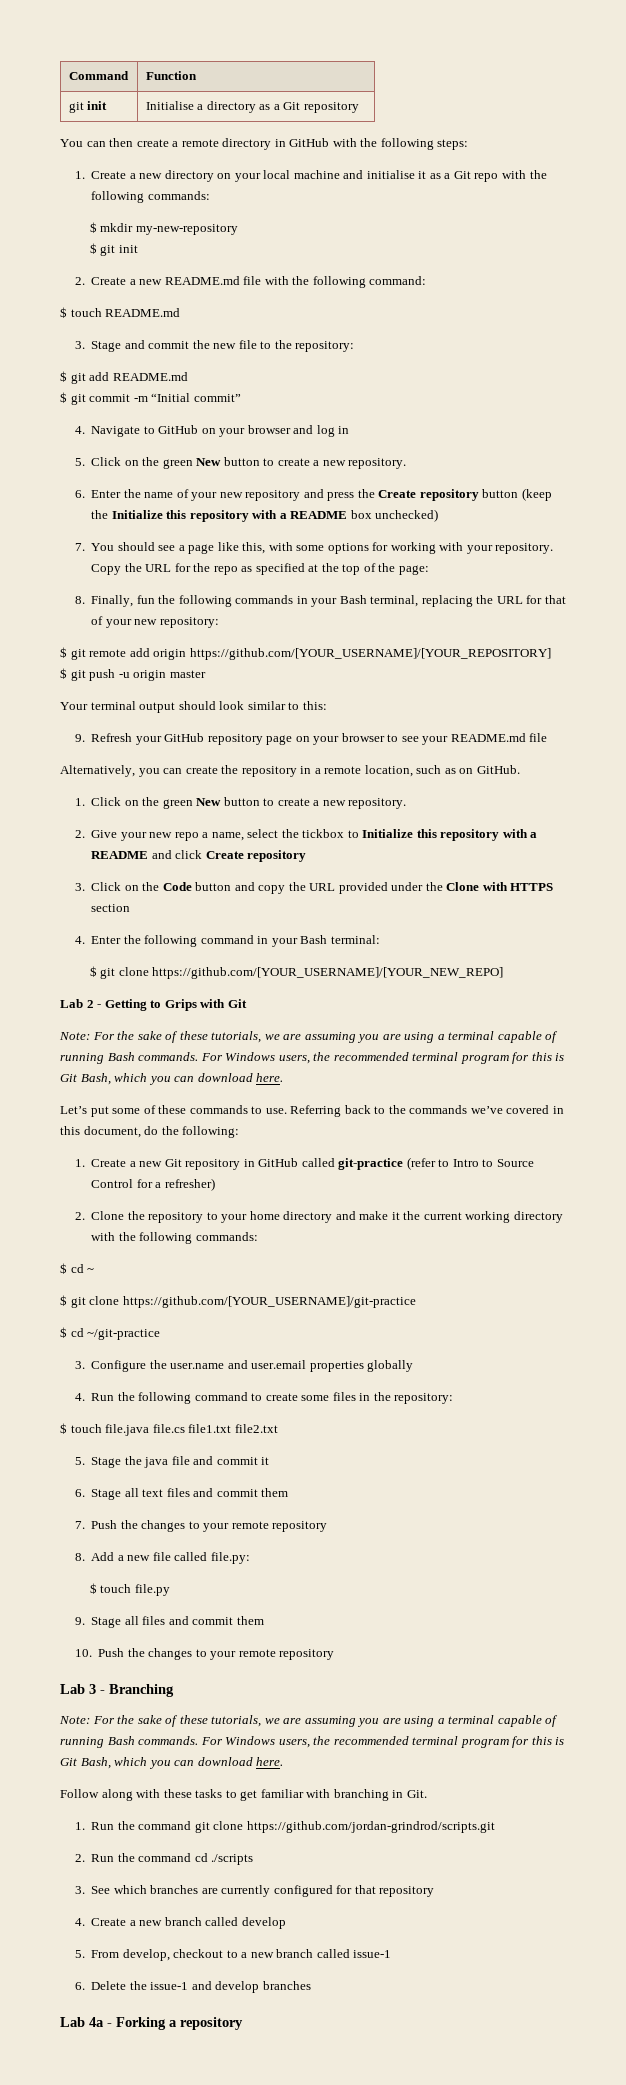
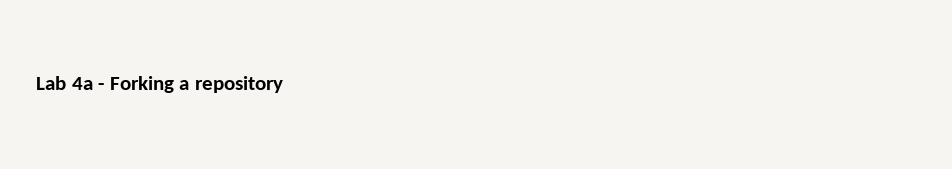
- Command | Function
- git init | Initialise a directory as a Git repository
- You can then create a remote directory in GitHub with the following steps:
- 1. Create a new directory on your local machine and initialise it as a Git repo with the following commands:
- $ mkdir my-new-repository
- $ git init
- 2. Create a new README.md file with the following command:
- $ touch README.md
- 3. Stage and commit the new file to the repository:
- $ git add README.md
- $ git commit -m “Initial commit”
- 4. Navigate to GitHub on your browser and log in
- 5. Click on the green New button to create a new repository.
- 6. Enter the name of your new repository and press the Create repository button (keep the Initialize this repository with a README box unchecked)
- 7. You should see a page like this, with some options for working with your repository. Copy the URL for the repo as specified at the top of the page:
- 8. Finally, fun the following commands in your Bash terminal, replacing the URL for that of your new repository:
- $ git remote add origin https://github.com/[YOUR_USERNAME]/[YOUR_REPOSITORY]
- $ git push -u origin master
- Your terminal output should look similar to this:
- 9. Refresh your GitHub repository page on your browser to see your README.md file
- Alternatively, you can create the repository in a remote location, such as on GitHub.
- 1. Click on the green New button to create a new repository.
- 2. Give your new repo a name, select the tickbox to Initialize this repository with a README and click Create repository
- 3. Click on the Code button and copy the URL provided under the Clone with HTTPS section
- 4. Enter the following command in your Bash terminal:
- $ git clone https://github.com/[YOUR_USERNAME]/[YOUR_NEW_REPO]
- Lab 2 - Getting to Grips with Git
- Note: For the sake of these tutorials, we are assuming you are using a terminal capable of running Bash commands. For Windows users, the recommended terminal program for this is Git Bash, which you can download here.
- Let’s put some of these commands to use. Referring back to the commands we’ve covered in this document, do the following:
- 1. Create a new Git repository in GitHub called git-practice (refer to Intro to Source Control for a refresher)
- 2. Clone the repository to your home directory and make it the current working directory with the following commands:
- $ cd ~
- $ git clone https://github.com/[YOUR_USERNAME]/git-practice
- $ cd ~/git-practice
- 3. Configure the user.name and user.email properties globally
- 4. Run the following command to create some files in the repository:
- $ touch file.java file.cs file1.txt file2.txt
- 5. Stage the java file and commit it
- 6. Stage all text files and commit them
- 7. Push the changes to your remote repository
- 8. Add a new file called file.py:
- $ touch file.py
- 9. Stage all files and commit them
- 10. Push the changes to your remote repository
- Lab 3 - Branching
- Note: For the sake of these tutorials, we are assuming you are using a terminal capable of running Bash commands. For Windows users, the recommended terminal program for this is Git Bash, which you can download here.
- Follow along with these tasks to get familiar with branching in Git.
- 1. Run the command git clone https://github.com/jordan-grindrod/scripts.git
- 2. Run the command cd ./scripts
- 3. See which branches are currently configured for that repository
- 4. Create a new branch called develop
- 5. From develop, checkout to a new branch called issue-1
- 6. Delete the issue-1 and develop branches

